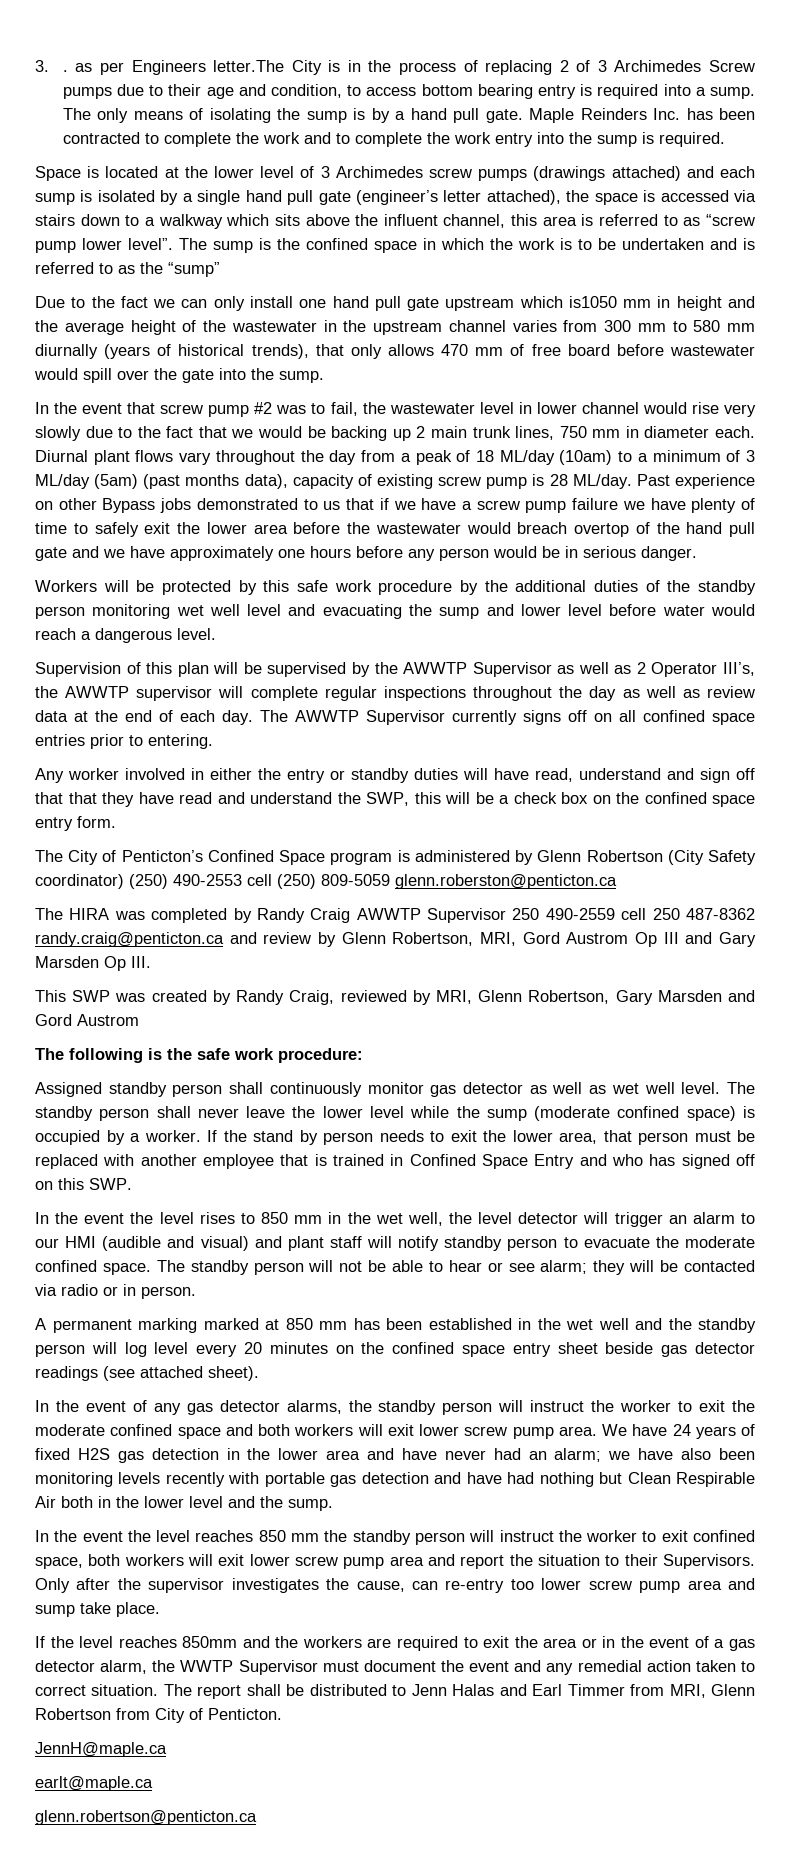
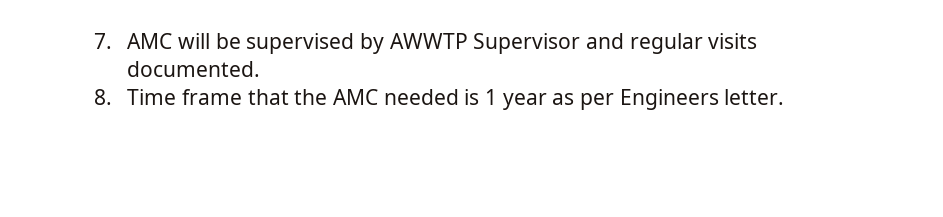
- 3. . as per Engineers letter.The City is in the process of replacing 2 of 3 Archimedes Screw pumps due to their age and condition, to access bottom bearing entry is required into a sump. The only means of isolating the sump is by a hand pull gate. Maple Reinders Inc. has been contracted to complete the work and to complete the work entry into the sump is required.
- Space is located at the lower level of 3 Archimedes screw pumps (drawings attached) and each sump is isolated by a single hand pull gate (engineer’s letter attached), the space is accessed via stairs down to a walkway which sits above the influent channel, this area is referred to as “screw pump lower level”. The sump is the confined space in which the work is to be undertaken and is referred to as the “sump”
- Due to the fact we can only install one hand pull gate upstream which is1050 mm in height and the average height of the wastewater in the upstream channel varies from 300 mm to 580 mm diurnally (years of historical trends), that only allows 470 mm of free board before wastewater would spill over the gate into the sump.
- In the event that screw pump #2 was to fail, the wastewater level in lower channel would rise very slowly due to the fact that we would be backing up 2 main trunk lines, 750 mm in diameter each. Diurnal plant flows vary throughout the day from a peak of 18 ML/day (10am) to a minimum of 3 ML/day (5am) (past months data), capacity of existing screw pump is 28 ML/day. Past experience on other Bypass jobs demonstrated to us that if we have a screw pump failure we have plenty of time to safely exit the lower area before the wastewater would breach overtop of the hand pull gate and we have approximately one hours before any person would be in serious danger.
- Workers will be protected by this safe work procedure by the additional duties of the standby person monitoring wet well level and evacuating the sump and lower level before water would reach a dangerous level.
- Supervision of this plan will be supervised by the AWWTP Supervisor as well as 2 Operator III’s, the AWWTP supervisor will complete regular inspections throughout the day as well as review data at the end of each day. The AWWTP Supervisor currently signs off on all confined space entries prior to entering.
- Any worker involved in either the entry or standby duties will have read, understand and sign off that that they have read and understand the SWP, this will be a check box on the confined space entry form.
- The City of Penticton’s Confined Space program is administered by Glenn Robertson (City Safety coordinator) (250) 490-2553 cell (250) 809-5059 glenn.roberston@penticton.ca
- The HIRA was completed by Randy Craig AWWTP Supervisor 250 490-2559 cell 250 487-8362 randy.craig@penticton.ca and review by Glenn Robertson, MRI, Gord Austrom Op III and Gary Marsden Op III.
- This SWP was created by Randy Craig, reviewed by MRI, Glenn Robertson, Gary Marsden and Gord Austrom
- The following is the safe work procedure:
- Assigned standby person shall continuously monitor gas detector as well as wet well level. The standby person shall never leave the lower level while the sump (moderate confined space) is occupied by a worker. If the stand by person needs to exit the lower area, that person must be replaced with another employee that is trained in Confined Space Entry and who has signed off on this SWP.
- In the event the level rises to 850 mm in the wet well, the level detector will trigger an alarm to our HMI (audible and visual) and plant staff will notify standby person to evacuate the moderate confined space. The standby person will not be able to hear or see alarm; they will be contacted via radio or in person.
- A permanent marking marked at 850 mm has been established in the wet well and the standby person will log level every 20 minutes on the confined space entry sheet beside gas detector readings (see attached sheet).
- In the event of any gas detector alarms, the standby person will instruct the worker to exit the moderate confined space and both workers will exit lower screw pump area. We have 24 years of fixed H2S gas detection in the lower area and have never had an alarm; we have also been monitoring levels recently with portable gas detection and have had nothing but Clean Respirable Air both in the lower level and the sump.
- In the event the level reaches 850 mm the standby person will instruct the worker to exit confined space, both workers will exit lower screw pump area and report the situation to their Supervisors. Only after the supervisor investigates the cause, can re-entry too lower screw pump area and sump take place.
- If the level reaches 850mm and the workers are required to exit the area or in the event of a gas detector alarm, the WWTP Supervisor must document the event and any remedial action taken to correct situation. The report shall be distributed to Jenn Halas and Earl Timmer from MRI, Glenn Robertson from City of Penticton.
- JennH@maple.ca
- earlt@maple.ca
- glenn.robertson@penticton.ca
+ 7. AMC will be supervised by AWWTP Supervisor and regular visits documented.
+ 8. Time frame that the AMC needed is 1 year as per Engineers letter.

